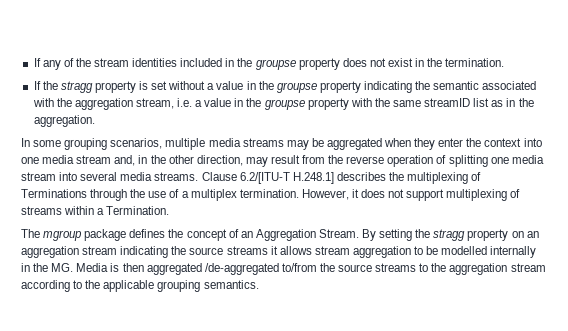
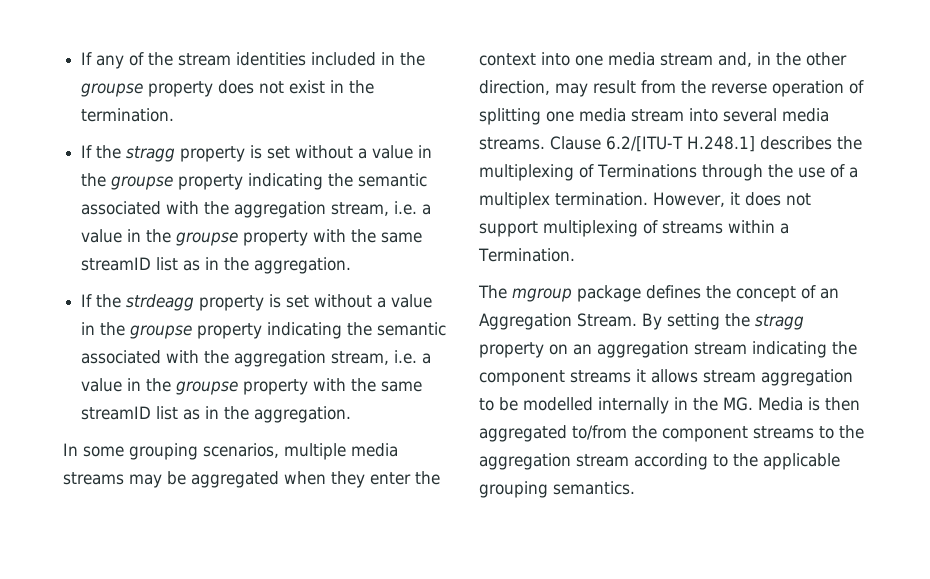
+ If the strdeagg property is set without a value in the groupse property indicating the semantic associated with the aggregation stream, i.e. a value in the groupse property with the same streamID list as in the aggregation.
- By setting the stragg property on an aggregation stream indicating the source streams it allows stream aggregation to be modelled internally in the MG. Media is then aggregated /de-aggregated to/from the source streams to the aggregation stream according to the applicable grouping semantics.
+ By setting the stragg property on an aggregation stream indicating the component streams it allows stream aggregation to be modelled internally in the MG. Media is then aggregated to/from the component streams to the aggregation stream according to the applicable grouping semantics.

